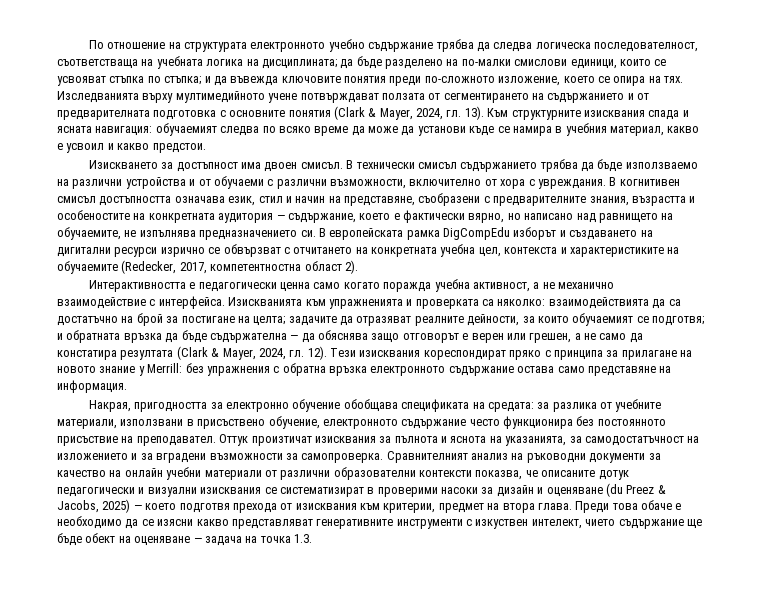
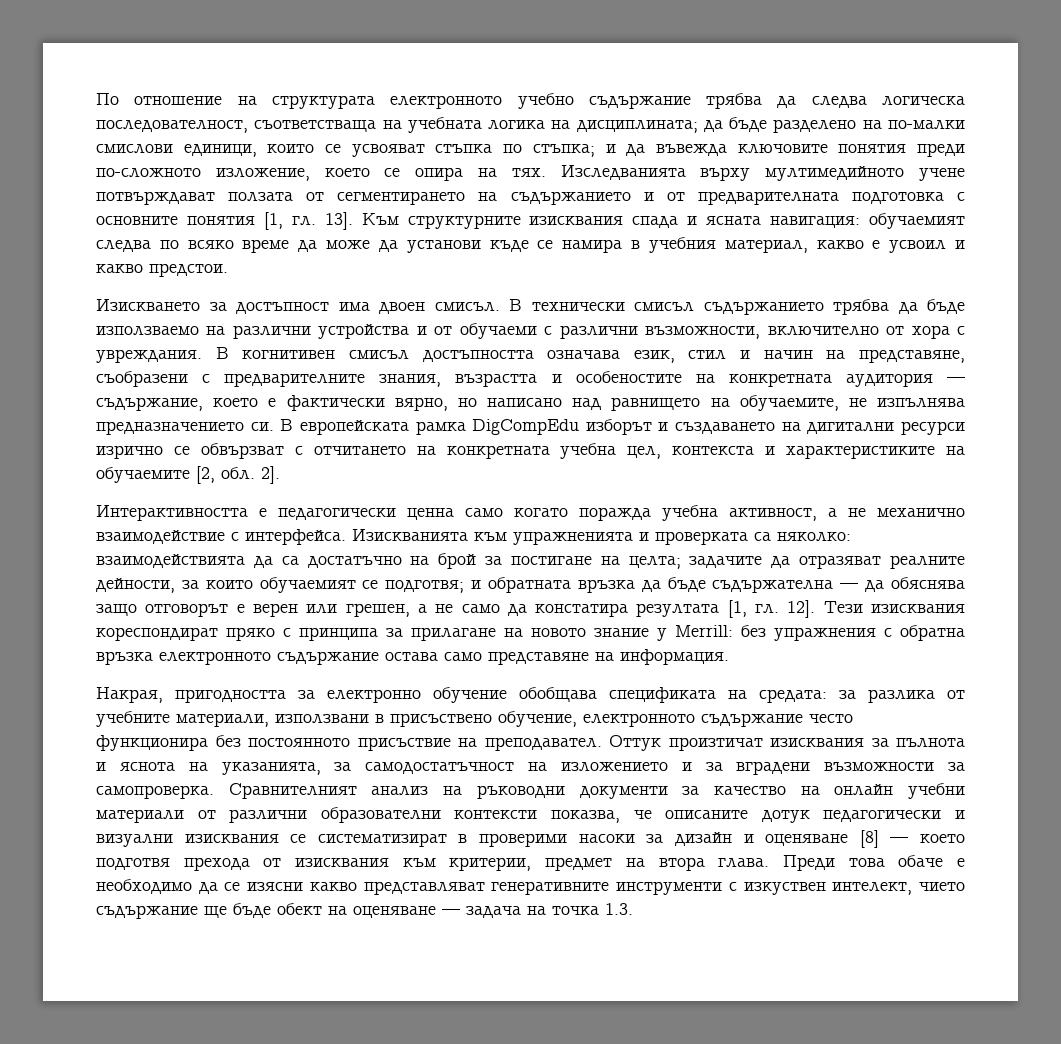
- Изследванията върху мултимедийното учене потвърждават ползата от сегментирането на съдържанието и от предварителната подготовка с основните понятия (Clark & Mayer, 2024, гл. 13).
+ Изследванията върху мултимедийното учене потвърждават ползата от сегментирането на съдържанието и от предварителната подготовка с основните понятия [1, гл. 13].
- В европейската рамка DigCompEdu изборът и създаването на дигитални ресурси изрично се обвързват с отчитането на конкретната учебна цел, контекста и характеристиките на обучаемите (Redecker, 2017, компетентностна област 2).
+ В европейската рамка DigCompEdu изборът и създаването на дигитални ресурси изрично се обвързват с отчитането на конкретната учебна цел, контекста и характеристиките на обучаемите [2, обл. 2].
- Изискванията към упражненията и проверката са няколко: взаимодействията да са достатъчно на брой за постигане на целта; задачите да отразяват реалните дейности, за които обучаемият се подготвя; и обратната връзка да бъде съдържателна — да обяснява защо отговорът е верен или грешен, а не само да констатира резултата (Clark & Mayer, 2024, гл. 12).
+ Изискванията към упражненията и проверката са няколко: взаимодействията да са достатъчно на брой за постигане на целта; задачите да отразяват реалните дейности, за които обучаемият се подготвя; и обратната връзка да бъде съдържателна — да обяснява защо отговорът е верен или грешен, а не само да констатира резултата [1, гл. 12].
- Сравнителният анализ на ръководни документи за качество на онлайн учебни материали от различни образователни контексти показва, че описаните дотук педагогически и визуални изисквания се систематизират в проверими насоки за дизайн и оценяване (du Preez & Jacobs, 2025) — което подготвя прехода от изисквания към критерии, предмет на втора глава.
+ Сравнителният анализ на ръководни документи за качество на онлайн учебни материали от различни образователни контексти показва, че описаните дотук педагогически и визуални изисквания се систематизират в проверими насоки за дизайн и оценяване [8] — което подготвя прехода от изисквания към критерии, предмет на втора глава.

